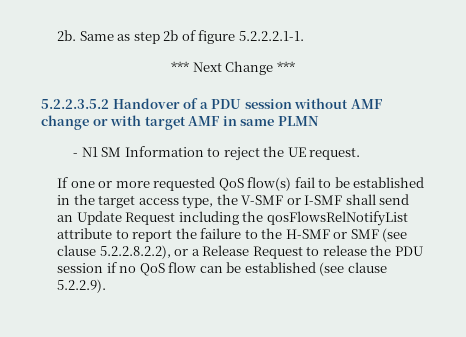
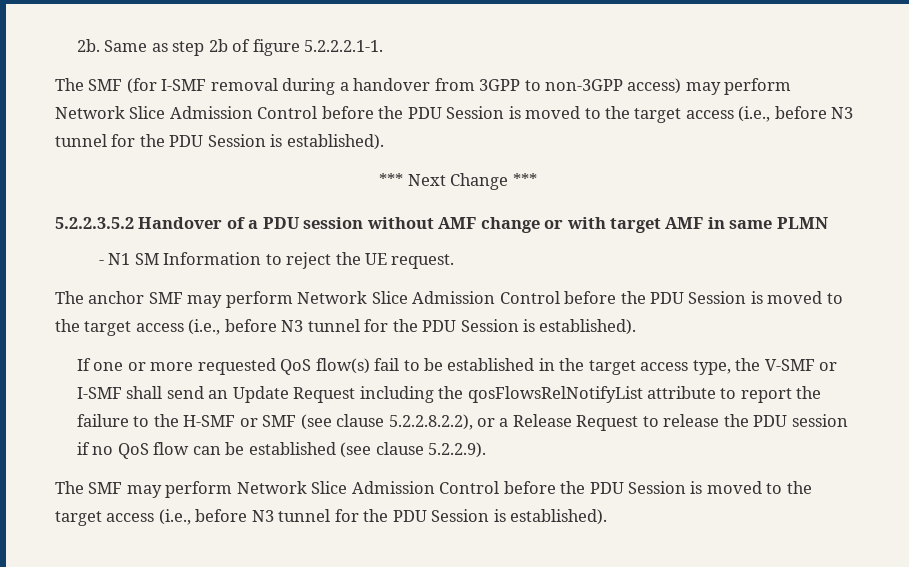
+ The SMF (for I-SMF removal during a handover from 3GPP to non-3GPP access) may perform Network Slice Admission Control before the PDU Session is moved to the target access (i.e., before N3 tunnel for the PDU Session is established).
+ The anchor SMF may perform Network Slice Admission Control before the PDU Session is moved to the target access (i.e., before N3 tunnel for the PDU Session is established).
+ The SMF may perform Network Slice Admission Control before the PDU Session is moved to the target access (i.e., before N3 tunnel for the PDU Session is established).

